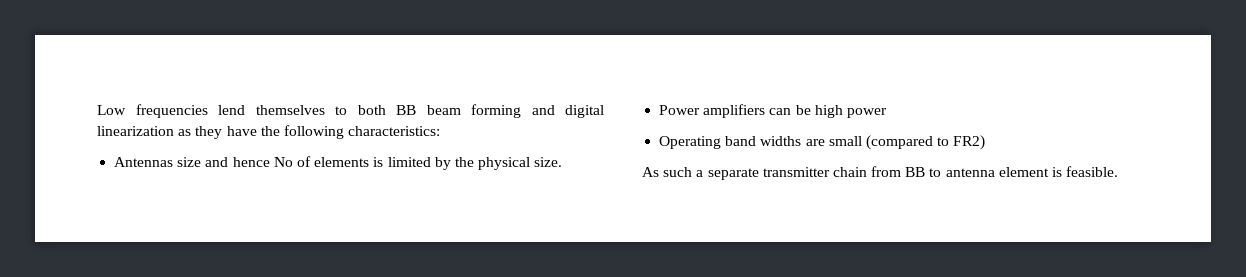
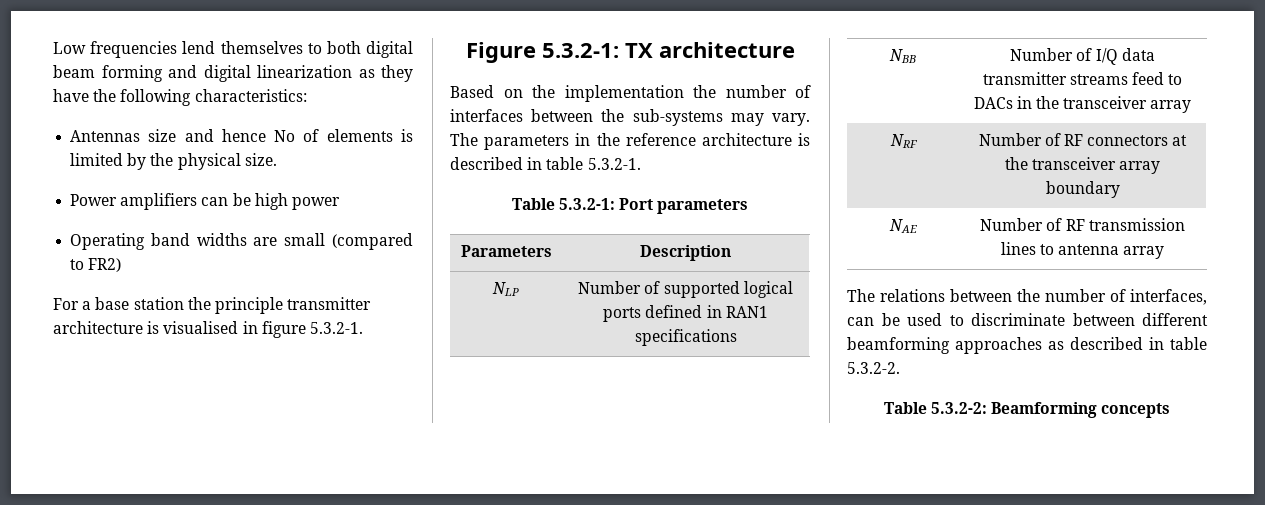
- Low frequencies lend themselves to both BB beam forming and digital linearization as they have the following characteristics:
+ Low frequencies lend themselves to both digital beam forming and digital linearization as they have the following characteristics:
- As such a separate transmitter chain from BB to antenna element is feasible.
+ For a base station the principle transmitter architecture is visualised in figure 5.3.2-1.
+ Figure 5.3.2-1: TX architecture
+ Based on the implementation the number of interfaces between the sub-systems may vary. The parameters in the reference architecture is described in table 5.3.2-1.
+ Table 5.3.2-1: Port parameters
+ Parameters | Description
+ NLP | Number of supported logical ports defined in RAN1 specifications
+ NBB | Number of I/Q data transmitter streams feed to DACs in the transceiver array
+ NRF | Number of RF connectors at the transceiver array boundary
+ NAE | Number of RF transmission lines to antenna array
+ The relations between the number of interfaces, can be used to discriminate between different beamforming approaches as described in table 5.3.2-2.
+ Table 5.3.2-2: Beamforming concepts

